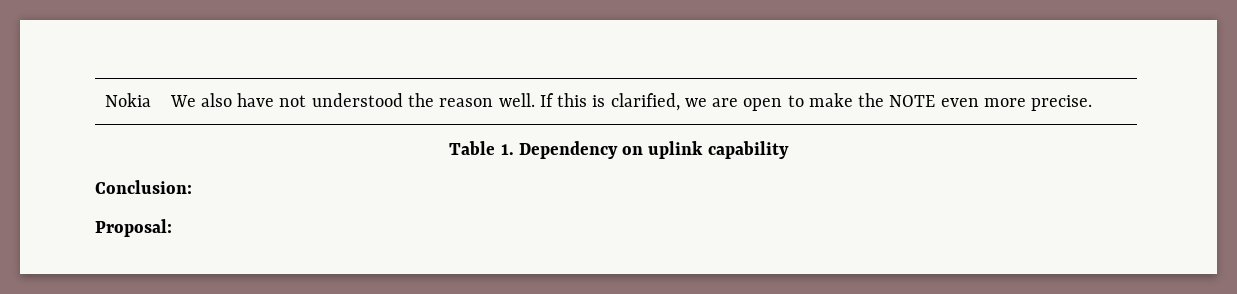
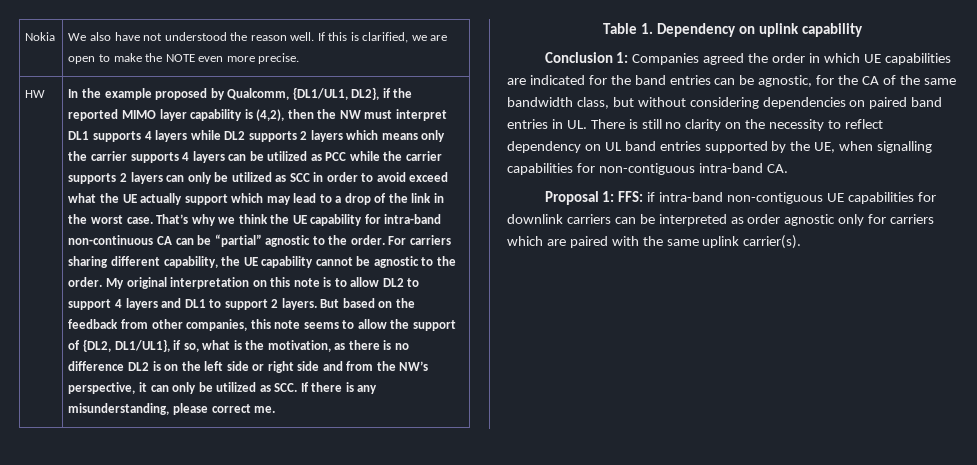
+ HW | In the example proposed by Qualcomm, {DL1/UL1, DL2}, if the reported MIMO layer capability is (4,2), then the NW must interpret DL1 supports 4 layers while DL2 supports 2 layers which means only the carrier supports 4 layers can be utilized as PCC while the carrier supports 2 layers can only be utilized as SCC in order to avoid exceed what the UE actually support which may lead to a drop of the link in the worst case. That’s why we think the UE capability for intra-band non-continuous CA can be “partial” agnostic to the order. For carriers sharing different capability, the UE capability cannot be agnostic to the order. My original interpretation on this note is to allow DL2 to support 4 layers and DL1 to support 2 layers. But based on the feedback from other companies, this note seems to allow the support of {DL2, DL1/UL1}, if so, what is the motivation, as there is no difference DL2 is on the left side or right side and from the NW’s perspective, it can only be utilized as SCC. If there is any misunderstanding, please correct me.
- Conclusion:
- Proposal:
+ Conclusion 1: Companies agreed the order in which UE capabilities are indicated for the band entries can be agnostic, for the CA of the same bandwidth class, but without considering dependencies on paired band entries in UL. There is still no clarity on the necessity to reflect dependency on UL band entries supported by the UE, when signalling capabilities for non-contiguous intra-band CA.
+ Proposal 1: FFS: if intra-band non-contiguous UE capabilities for downlink carriers can be interpreted as order agnostic only for carriers which are paired with the same uplink carrier(s).

